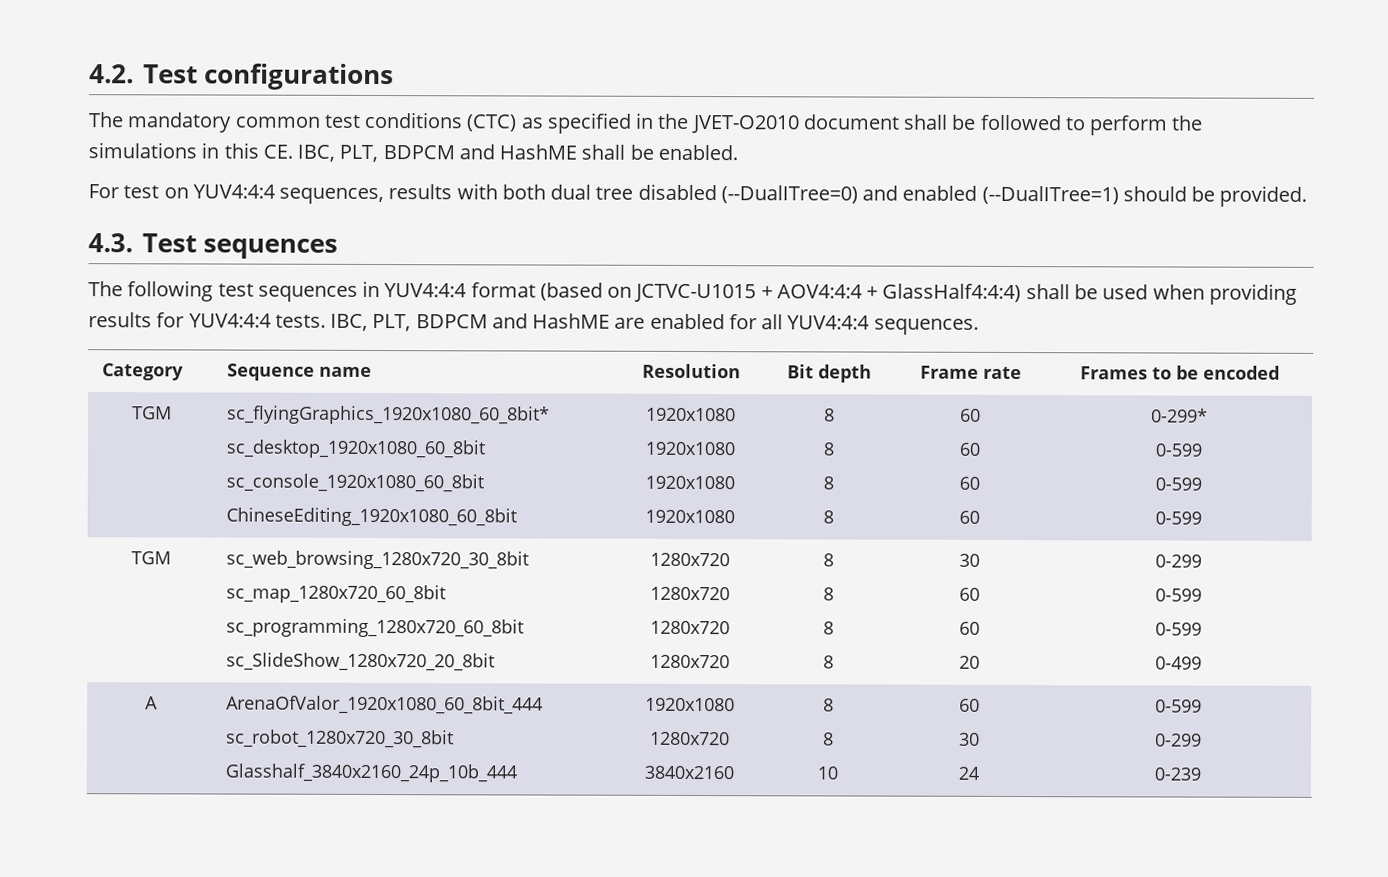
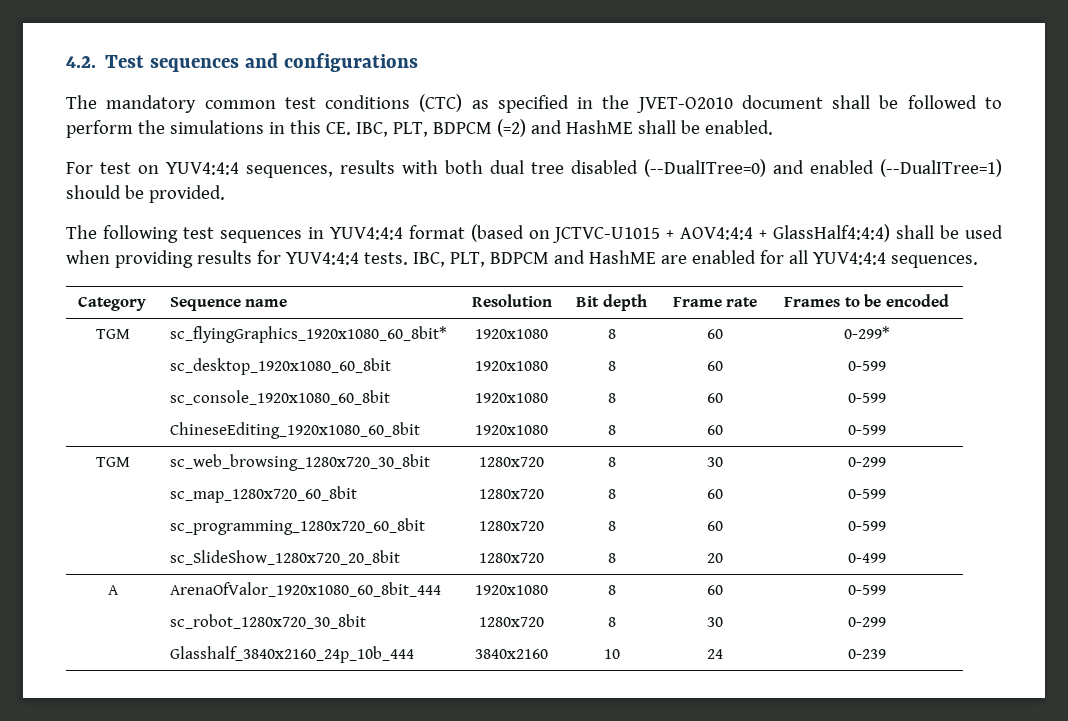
- 4.2. Test configurations
+ 4.2. Test sequences and configurations
- The mandatory common test conditions (CTC) as specified in the JVET-O2010 document shall be followed to perform the simulations in this CE. IBC, PLT, BDPCM and HashME shall be enabled.
+ The mandatory common test conditions (CTC) as specified in the JVET-O2010 document shall be followed to perform the simulations in this CE. IBC, PLT, BDPCM (=2) and HashME shall be enabled.
- 4.3. Test sequences

